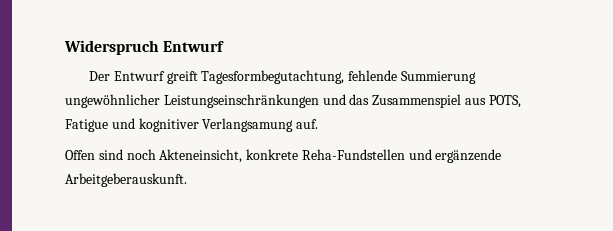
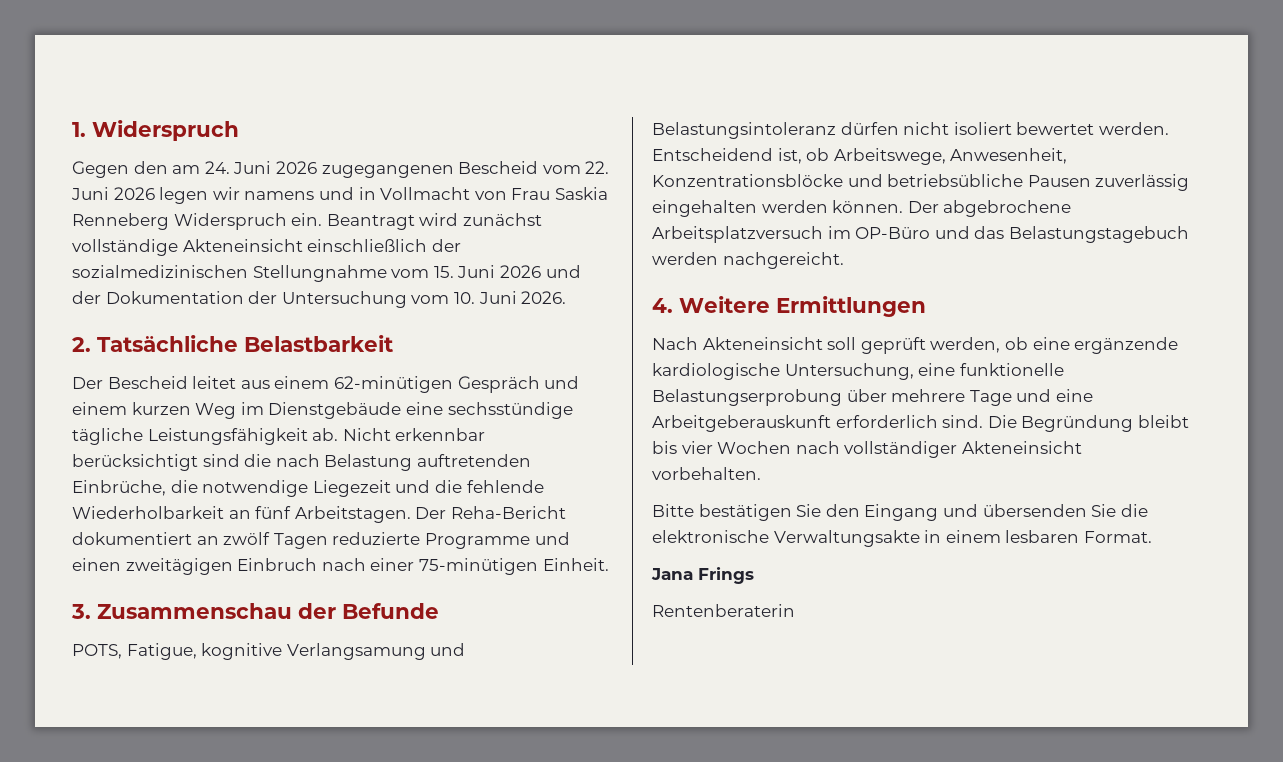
- Widerspruch Entwurf
- Der Entwurf greift Tagesformbegutachtung, fehlende Summierung ungewöhnlicher Leistungseinschränkungen und das Zusammenspiel aus POTS, Fatigue und kognitiver Verlangsamung auf.
- Offen sind noch Akteneinsicht, konkrete Reha-Fundstellen und ergänzende Arbeitgeberauskunft.
+ 1. Widerspruch
+ Gegen den am 24. Juni 2026 zugegangenen Bescheid vom 22. Juni 2026 legen wir namens und in Vollmacht von Frau Saskia Renneberg Widerspruch ein. Beantragt wird zunächst vollständige Akteneinsicht einschließlich der sozialmedizinischen Stellungnahme vom 15. Juni 2026 und der Dokumentation der Untersuchung vom 10. Juni 2026.
+ 2. Tatsächliche Belastbarkeit
+ Der Bescheid leitet aus einem 62-minütigen Gespräch und einem kurzen Weg im Dienstgebäude eine sechsstündige tägliche Leistungsfähigkeit ab. Nicht erkennbar berücksichtigt sind die nach Belastung auftretenden Einbrüche, die notwendige Liegezeit und die fehlende Wiederholbarkeit an fünf Arbeitstagen. Der Reha-Bericht dokumentiert an zwölf Tagen reduzierte Programme und einen zweitägigen Einbruch nach einer 75-minütigen Einheit.
+ 3. Zusammenschau der Befunde
+ POTS, Fatigue, kognitive Verlangsamung und Belastungsintoleranz dürfen nicht isoliert bewertet werden. Entscheidend ist, ob Arbeitswege, Anwesenheit, Konzentrationsblöcke und betriebsübliche Pausen zuverlässig eingehalten werden können. Der abgebrochene Arbeitsplatzversuch im OP-Büro und das Belastungstagebuch werden nachgereicht.
+ 4. Weitere Ermittlungen
+ Nach Akteneinsicht soll geprüft werden, ob eine ergänzende kardiologische Untersuchung, eine funktionelle Belastungserprobung über mehrere Tage und eine Arbeitgeberauskunft erforderlich sind. Die Begründung bleibt bis vier Wochen nach vollständiger Akteneinsicht vorbehalten.
+ Bitte bestätigen Sie den Eingang und übersenden Sie die elektronische Verwaltungsakte in einem lesbaren Format.
+ Jana Frings
+ Rentenberaterin

